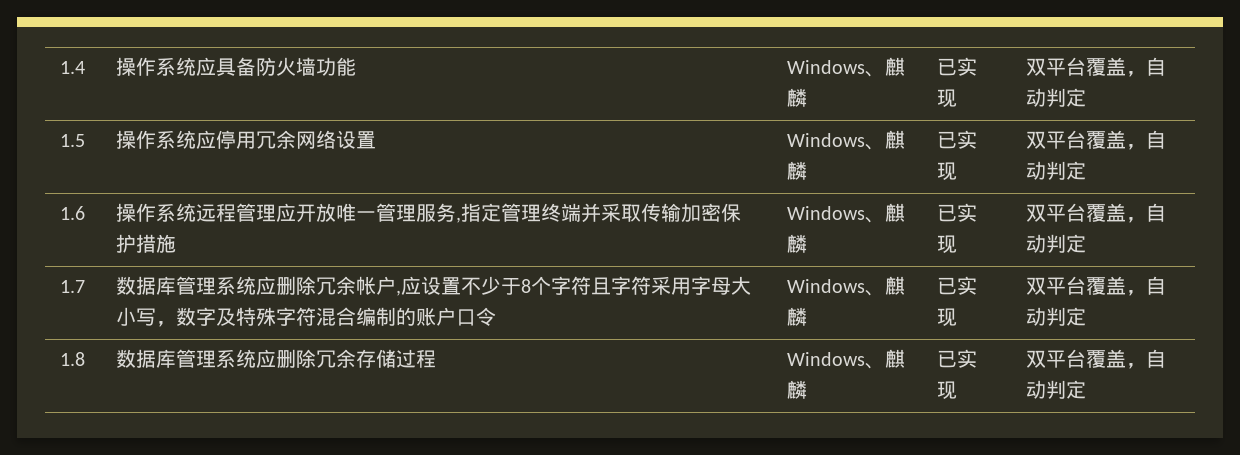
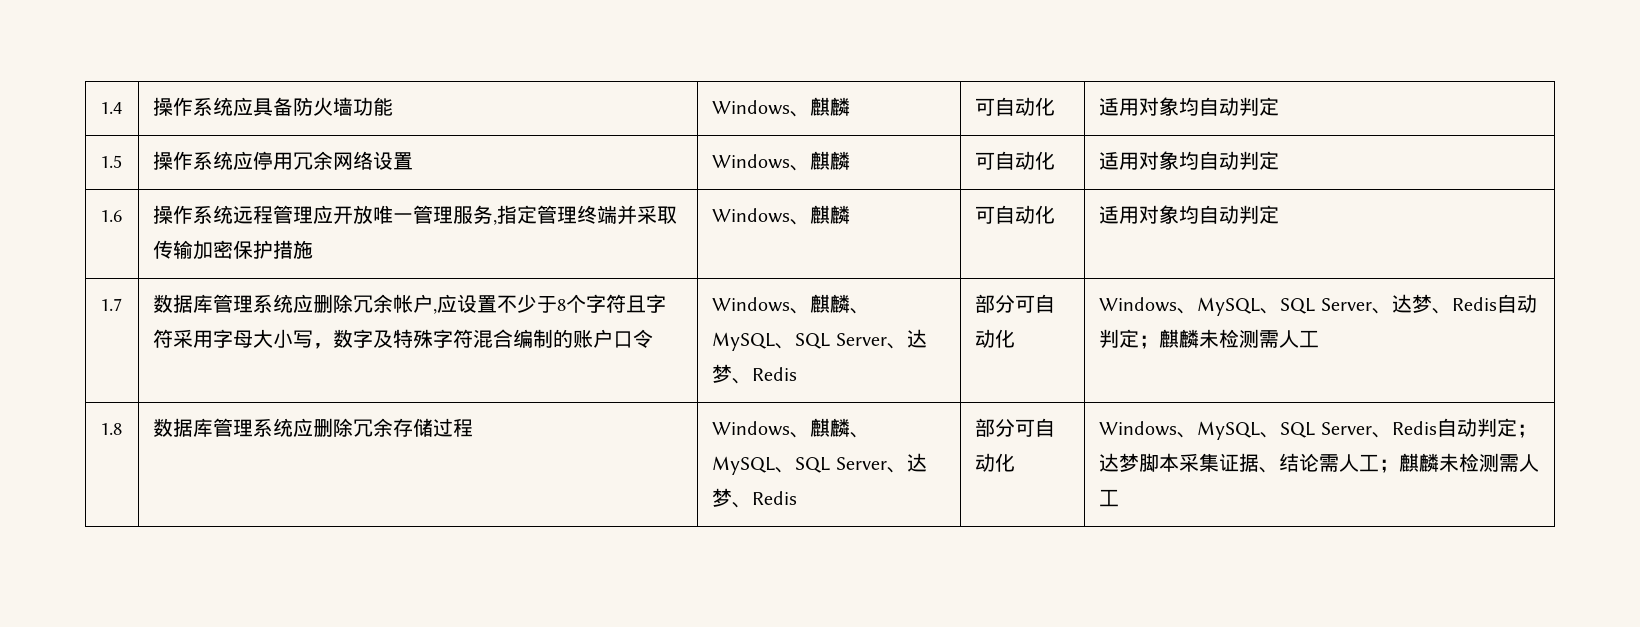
- 1.4 | 操作系统应具备防火墙功能 | Windows、麒麟 | 已实现 | 双平台覆盖，自动判定
+ 1.4 | 操作系统应具备防火墙功能 | Windows、麒麟 | 可自动化 | 适用对象均自动判定
- 1.5 | 操作系统应停用冗余网络设置 | Windows、麒麟 | 已实现 | 双平台覆盖，自动判定
+ 1.5 | 操作系统应停用冗余网络设置 | Windows、麒麟 | 可自动化 | 适用对象均自动判定
- 1.6 | 操作系统远程管理应开放唯一管理服务,指定管理终端并采取传输加密保护措施 | Windows、麒麟 | 已实现 | 双平台覆盖，自动判定
+ 1.6 | 操作系统远程管理应开放唯一管理服务,指定管理终端并采取传输加密保护措施 | Windows、麒麟 | 可自动化 | 适用对象均自动判定
- 数据库管理系统应删除冗余帐户,应设置不少于8个字符且字符采用字母大小写，数字及特殊字符混合编制的账户口令 | Windows、麒麟 | 已实现 | 双平台覆盖，自动判定
+ 数据库管理系统应删除冗余帐户,应设置不少于8个字符且字符采用字母大小写，数字及特殊字符混合编制的账户口令 | Windows、麒麟、MySQL、SQL Server、达梦、Redis | 部分可自动化 | Windows、MySQL、SQL Server、达梦、Redis自动判定；麒麟未检测需人工
- 数据库管理系统应删除冗余存储过程 | Windows、麒麟 | 已实现 | 双平台覆盖，自动判定
+ 数据库管理系统应删除冗余存储过程 | Windows、麒麟、MySQL、SQL Server、达梦、Redis | 部分可自动化 | Windows、MySQL、SQL Server、Redis自动判定；达梦脚本采集证据、结论需人工；麒麟未检测需人工

